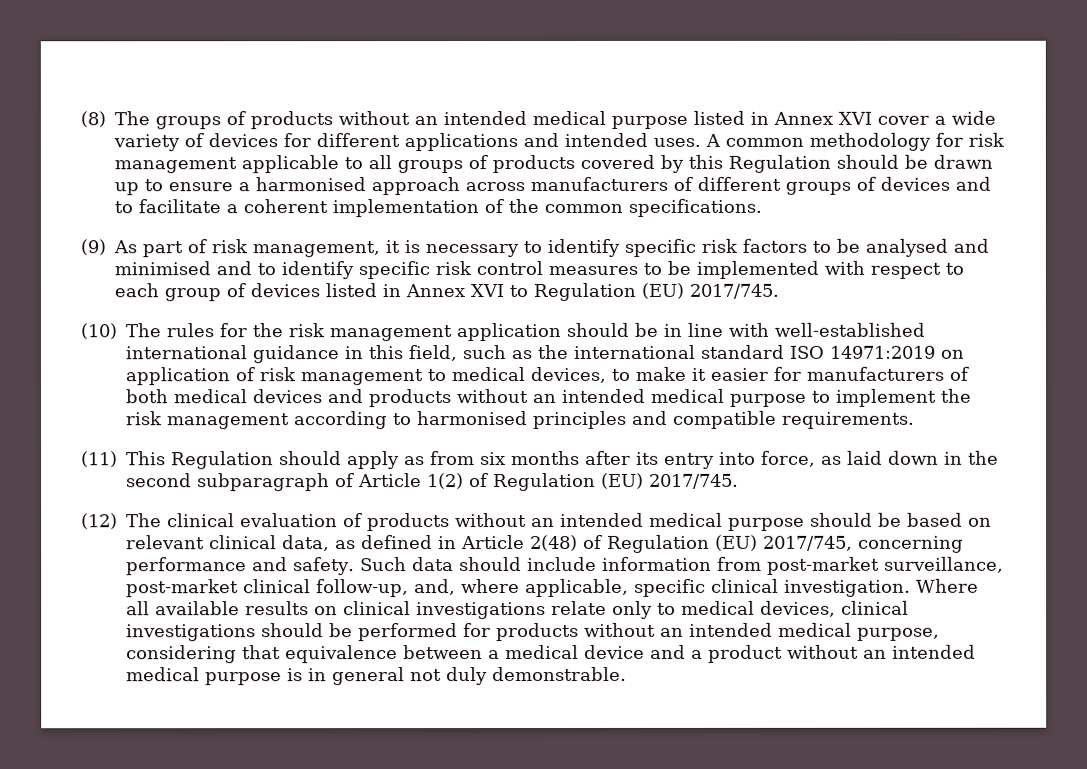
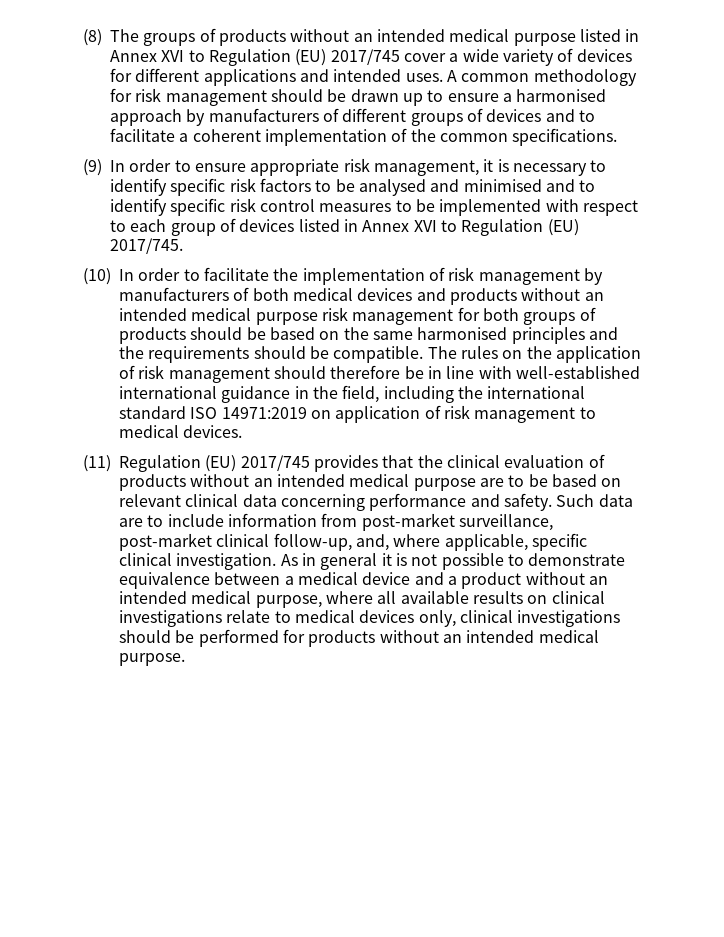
- (8) The groups of products without an intended medical purpose listed in Annex XVI cover a wide variety of devices for different applications and intended uses.
+ (8) The groups of products without an intended medical purpose listed in Annex XVI to Regulation (EU) 2017/745 cover a wide variety of devices for different applications and intended uses.
- A common methodology for risk management applicable to all groups of products covered by this Regulation should be drawn up to ensure a harmonised approach across manufacturers of different groups of devices and to facilitate a coherent implementation of the common specifications.
+ A common methodology for risk management should be drawn up to ensure a harmonised approach by manufacturers of different groups of devices and to facilitate a coherent implementation of the common specifications.
- (9) As part of risk management, it is necessary to identify specific risk factors to be analysed and minimised and to identify specific risk control measures to be implemented with respect to each group of devices listed in Annex XVI to Regulation (EU) 2017/745.
+ (9) In order to ensure appropriate risk management, it is necessary to identify specific risk factors to be analysed and minimised and to identify specific risk control measures to be implemented with respect to each group of devices listed in Annex XVI to Regulation (EU) 2017/745.
- (10) The rules for the risk management application should be in line with well-established international guidance in this field, such as the international standard ISO 14971:2019 on application of risk management to medical devices, to make it easier for manufacturers of both medical devices and products without an intended medical purpose to implement the risk management according to harmonised principles and compatible requirements.
- (11) This Regulation should apply as from six months after its entry into force, as laid down in the second subparagraph of Article 1(2) of Regulation (EU) 2017/745.
- (12) The clinical evaluation of products without an intended medical purpose should be based on relevant clinical data, as defined in Article 2(48) of Regulation (EU) 2017/745, concerning performance and safety.
+ (10) In order to facilitate the implementation of risk management by manufacturers of both medical devices and products without an intended medical purpose risk management for both groups of products should be based on the same harmonised principles and the requirements should be compatible. The rules on the application of risk management should therefore be in line with well-established international guidance in the field, including the international standard ISO 14971:2019 on application of risk management to medical devices.
+ (11) Regulation (EU) 2017/745 provides that the clinical evaluation of products without an intended medical purpose are to be based on relevant clinical data concerning performance and safety.
- Such data should include information from post-market surveillance, post-market clinical follow-up, and, where applicable, specific clinical investigation.
+ Such data are to include information from post-market surveillance, post-market clinical follow-up, and, where applicable, specific clinical investigation.
- Where all available results on clinical investigations relate only to medical devices, clinical investigations should be performed for products without an intended medical purpose, considering that equivalence between a medical device and a product without an intended medical purpose is in general not duly demonstrable.
+ As in general it is not possible to demonstrate equivalence between a medical device and a product without an intended medical purpose, where all available results on clinical investigations relate to medical devices only, clinical investigations should be performed for products without an intended medical purpose.

